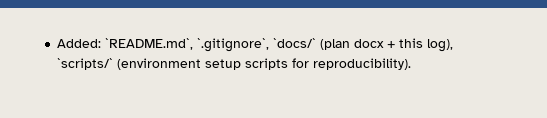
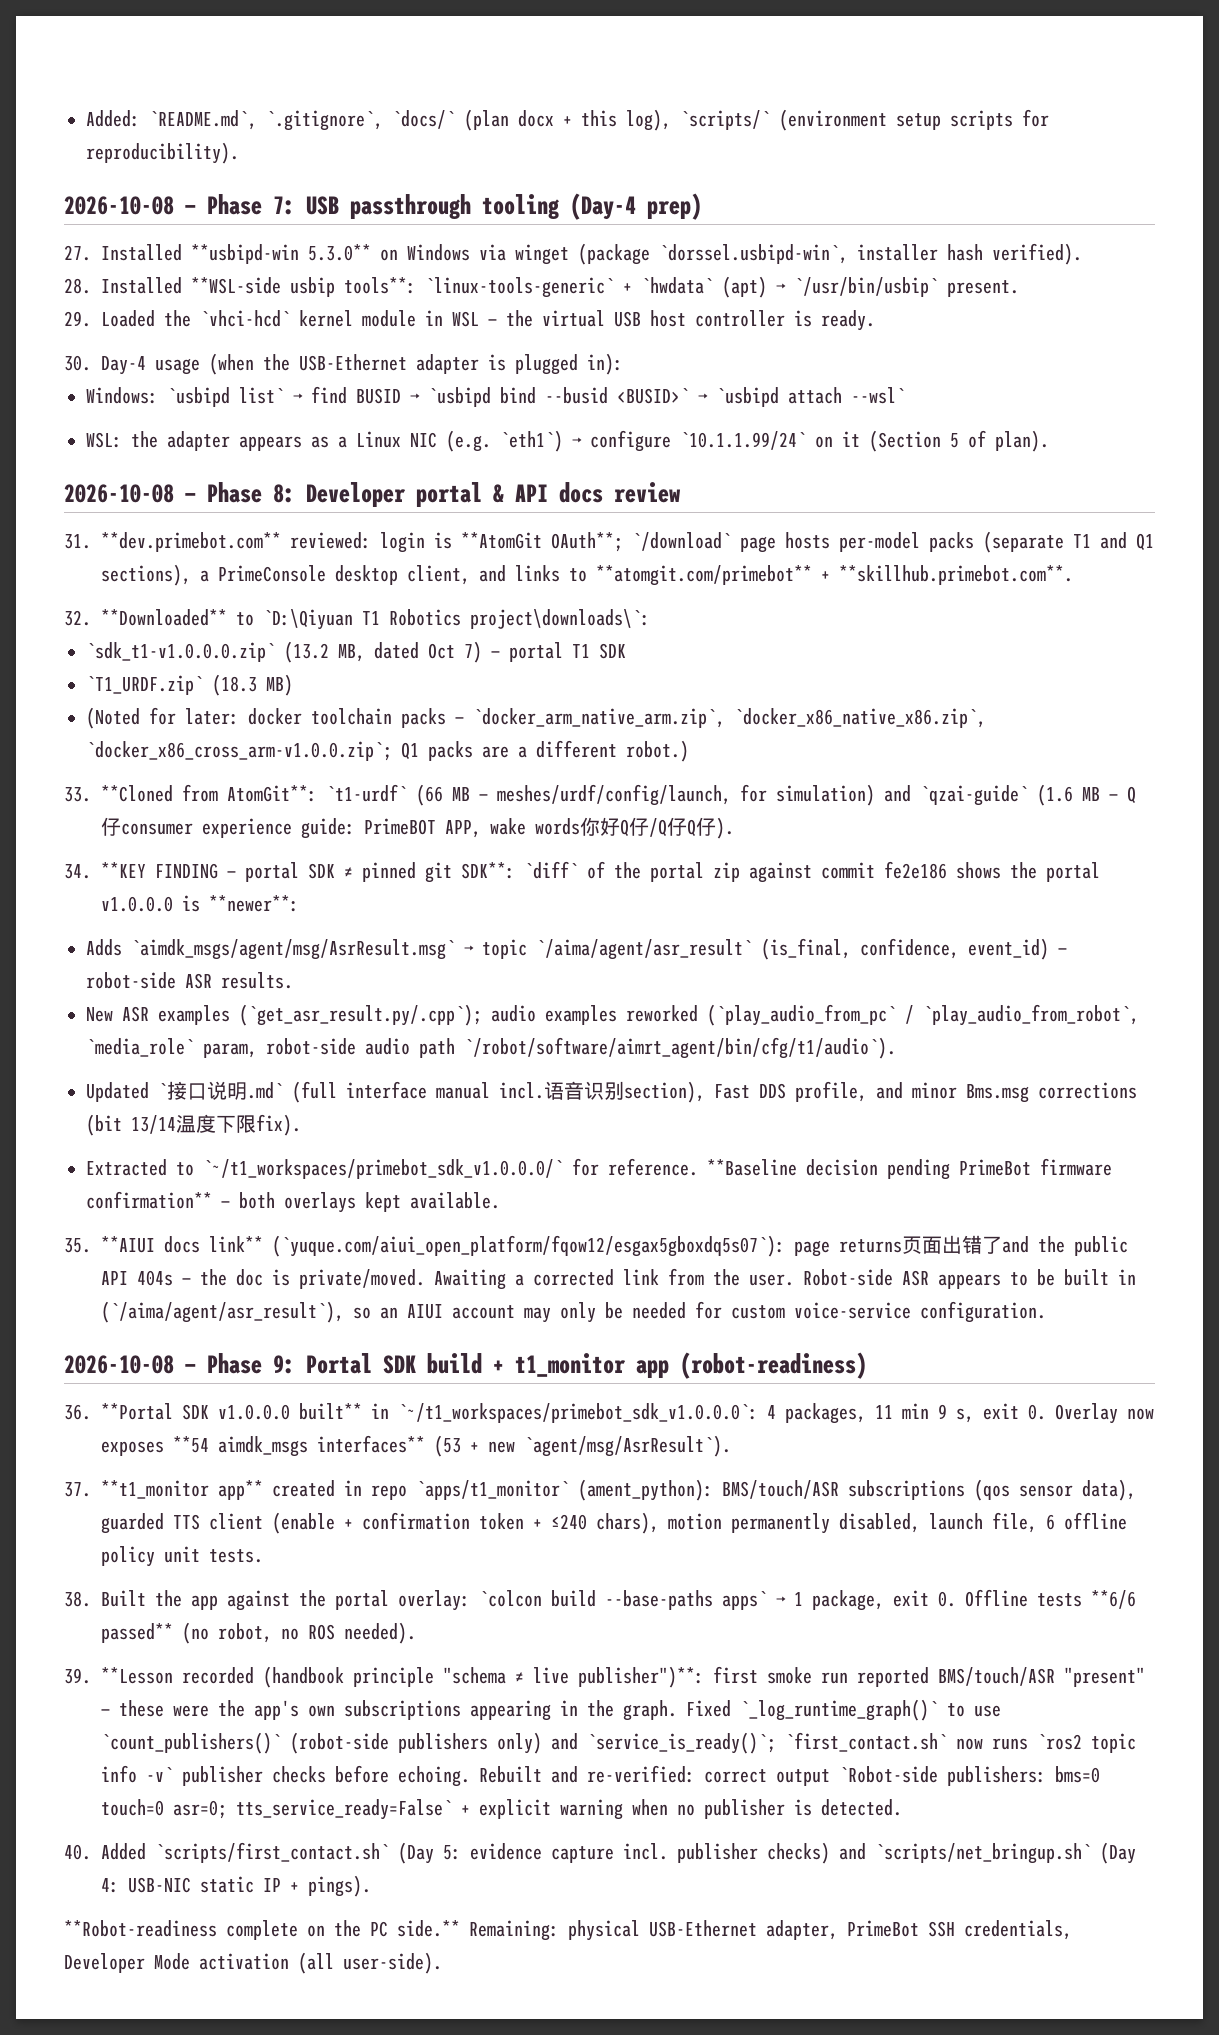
+ 2026-10-08 — Phase 7: USB passthrough tooling (Day-4 prep)
+ 27. Installed **usbipd-win 5.3.0** on Windows via winget (package `dorssel.usbipd-win`, installer hash verified).
+ 28. Installed **WSL-side usbip tools**: `linux-tools-generic` + `hwdata` (apt) → `/usr/bin/usbip` present.
+ 29. Loaded the `vhci-hcd` kernel module in WSL — the virtual USB host controller is ready.
+ 30. Day-4 usage (when the USB-Ethernet adapter is plugged in):
+ Windows: `usbipd list` → find BUSID → `usbipd bind --busid <BUSID>` → `usbipd attach --wsl`
+ WSL: the adapter appears as a Linux NIC (e.g. `eth1`) → configure `10.1.1.99/24` on it (Section 5 of plan).
+ 2026-10-08 — Phase 8: Developer portal & API docs review
+ 31. **dev.primebot.com** reviewed: login is **AtomGit OAuth**; `/download` page hosts per-model packs (separate T1 and Q1 sections), a PrimeConsole desktop client, and links to **atomgit.com/primebot** + **skillhub.primebot.com**.
+ 32. **Downloaded** to `D:\Qiyuan T1 Robotics project\downloads\`:
+ `sdk_t1-v1.0.0.0.zip` (13.2 MB, dated Oct 7) — portal T1 SDK
+ `T1_URDF.zip` (18.3 MB)
+ (Noted for later: docker toolchain packs — `docker_arm_native_arm.zip`, `docker_x86_native_x86.zip`, `docker_x86_cross_arm-v1.0.0.zip`; Q1 packs are a different robot.)
+ 33. **Cloned from AtomGit**: `t1-urdf` (66 MB — meshes/urdf/config/launch, for simulation) and `qzai-guide` (1.6 MB — Q仔consumer experience guide: PrimeBOT APP, wake words你好Q仔/Q仔Q仔).
+ 34. **KEY FINDING — portal SDK ≠ pinned git SDK**: `diff` of the portal zip against commit fe2e186 shows the portal v1.0.0.0 is **newer**:
+ Adds `aimdk_msgs/agent/msg/AsrResult.msg` → topic `/aima/agent/asr_result` (is_final, confidence, event_id) — robot-side ASR results.
+ New ASR examples (`get_asr_result.py/.cpp`); audio examples reworked (`play_audio_from_pc` / `play_audio_from_robot`, `media_role` param, robot-side audio path `/robot/software/aimrt_agent/bin/cfg/t1/audio`).
+ Updated `接口说明.md` (full interface manual incl.语音识别section), Fast DDS profile, and minor Bms.msg corrections (bit 13/14温度下限fix).
+ Extracted to `~/t1_workspaces/primebot_sdk_v1.0.0.0/` for reference. **Baseline decision pending PrimeBot firmware confirmation** — both overlays kept available.
+ 35. **AIUI docs link** (`yuque.com/aiui_open_platform/fqow12/esgax5gboxdq5s07`): page returns页面出错了and the public API 404s — the doc is private/moved. Awaiting a corrected link from the user. Robot-side ASR appears to be built in (`/aima/agent/asr_result`), so an AIUI account may only be needed for custom voice-service configuration.
+ 2026-10-08 — Phase 9: Portal SDK build + t1_monitor app (robot-readiness)
+ 36. **Portal SDK v1.0.0.0 built** in `~/t1_workspaces/primebot_sdk_v1.0.0.0`: 4 packages, 11 min 9 s, exit 0. Overlay now exposes **54 aimdk_msgs interfaces** (53 + new `agent/msg/AsrResult`).
+ 37. **t1_monitor app** created in repo `apps/t1_monitor` (ament_python): BMS/touch/ASR subscriptions (qos sensor data), guarded TTS client (enable + confirmation token + ≤240 chars), motion permanently disabled, launch file, 6 offline policy unit tests.
+ 38. Built the app against the portal overlay: `colcon build --base-paths apps` → 1 package, exit 0. Offline tests **6/6 passed** (no robot, no ROS needed).
+ 39. **Lesson recorded (handbook principle "schema ≠ live publisher")**: first smoke run reported BMS/touch/ASR "present" — these were the app's own subscriptions appearing in the graph. Fixed `_log_runtime_graph()` to use `count_publishers()` (robot-side publishers only) and `service_is_ready()`; `first_contact.sh` now runs `ros2 topic info -v` publisher checks before echoing. Rebuilt and re-verified: correct output `Robot-side publishers: bms=0 touch=0 asr=0; tts_service_ready=False` + explicit warning when no publisher is detected.
+ 40. Added `scripts/first_contact.sh` (Day 5: evidence capture incl. publisher checks) and `scripts/net_bringup.sh` (Day 4: USB-NIC static IP + pings).
+ **Robot-readiness complete on the PC side.** Remaining: physical USB-Ethernet adapter, PrimeBot SSH credentials, Developer Mode activation (all user-side).

